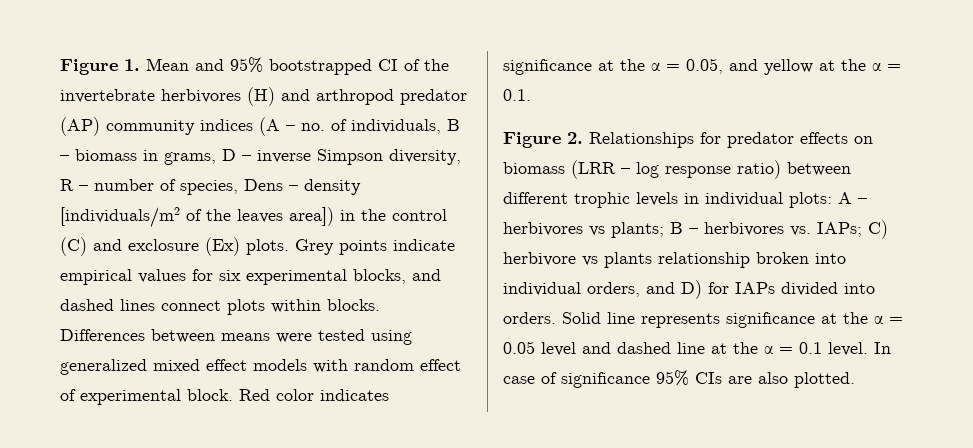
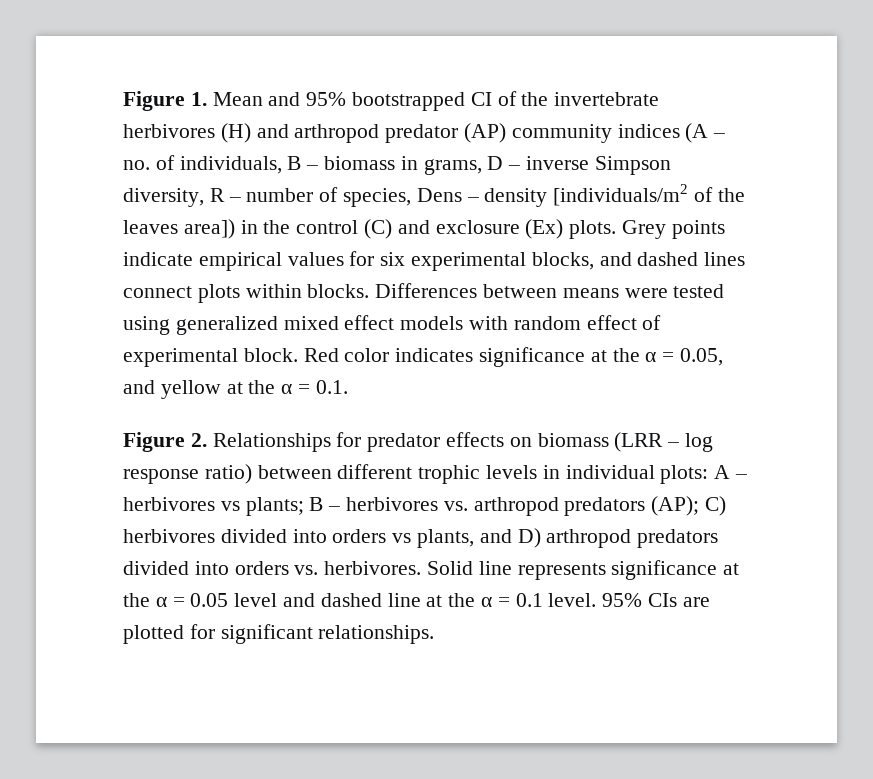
- Figure 2. Relationships for predator effects on biomass (LRR – log response ratio) between different trophic levels in individual plots: A – herbivores vs plants; B – herbivores vs. IAPs; C) herbivore vs plants relationship broken into individual orders, and D) for IAPs divided into orders.
+ Figure 2. Relationships for predator effects on biomass (LRR – log response ratio) between different trophic levels in individual plots: A – herbivores vs plants; B – herbivores vs. arthropod predators (AP); C) herbivores divided into orders vs plants, and D) arthropod predators divided into orders vs. herbivores.
- In case of significance 95% CIs are also plotted.
+ 95% CIs are plotted for significant relationships.

